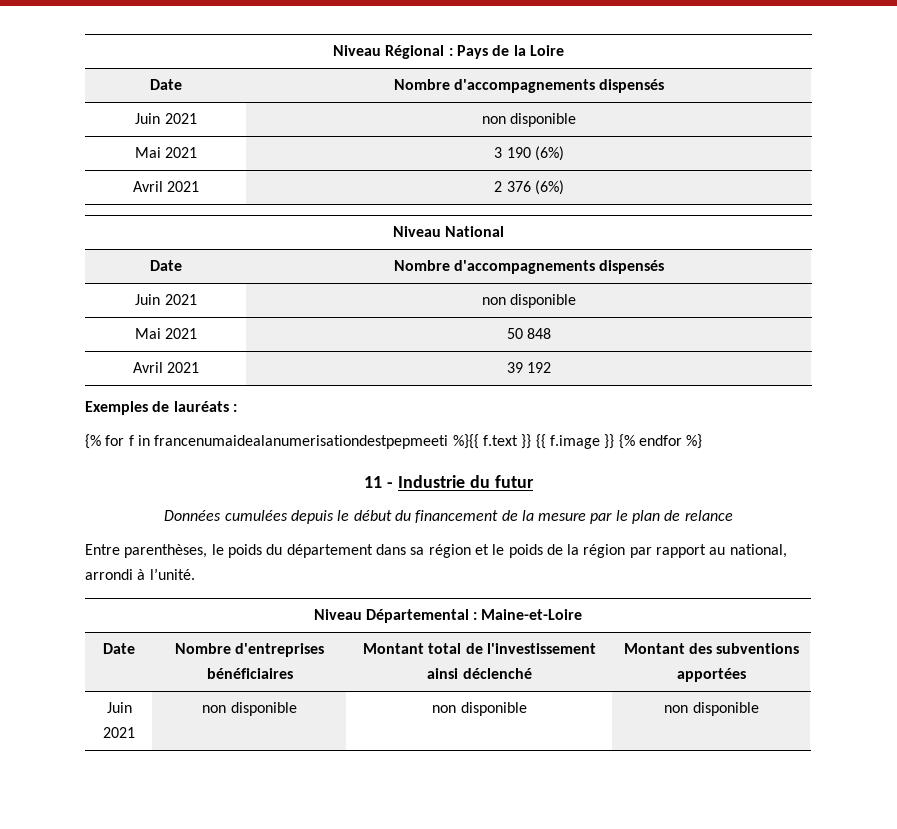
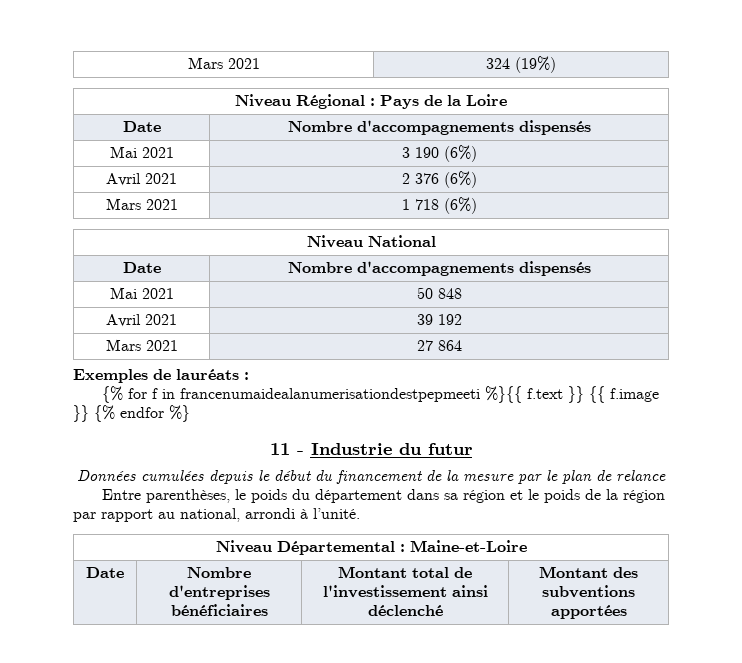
+ Mars 2021 | 324 (19%)
  Niveau Régional : Pays de la Loire
  Date | Nombre d'accompagnements dispensés
- Juin 2021 | non disponible
+ Mars 2021 | 1 718 (6%)
  Niveau National
  Date | Nombre d'accompagnements dispensés
- Juin 2021 | non disponible
+ Mars 2021 | 27 864
- Juin 2021 | non disponible | non disponible | non disponible

